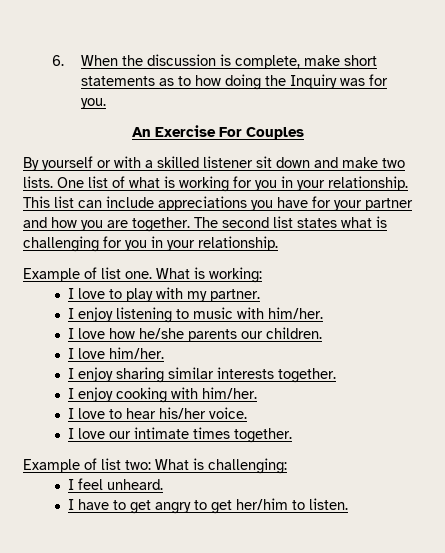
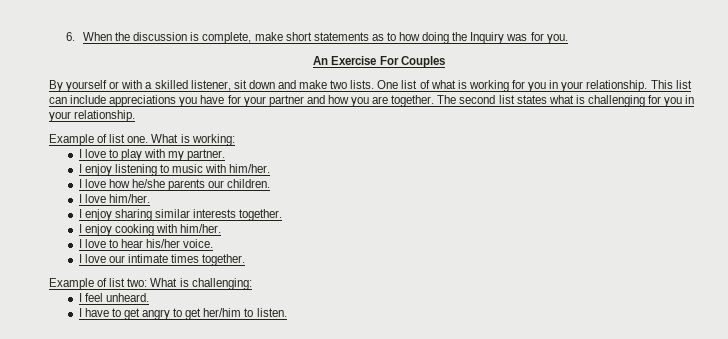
- By yourself or with a skilled listener sit down and make two lists.
+ By yourself or with a skilled listener, sit down and make two lists.

